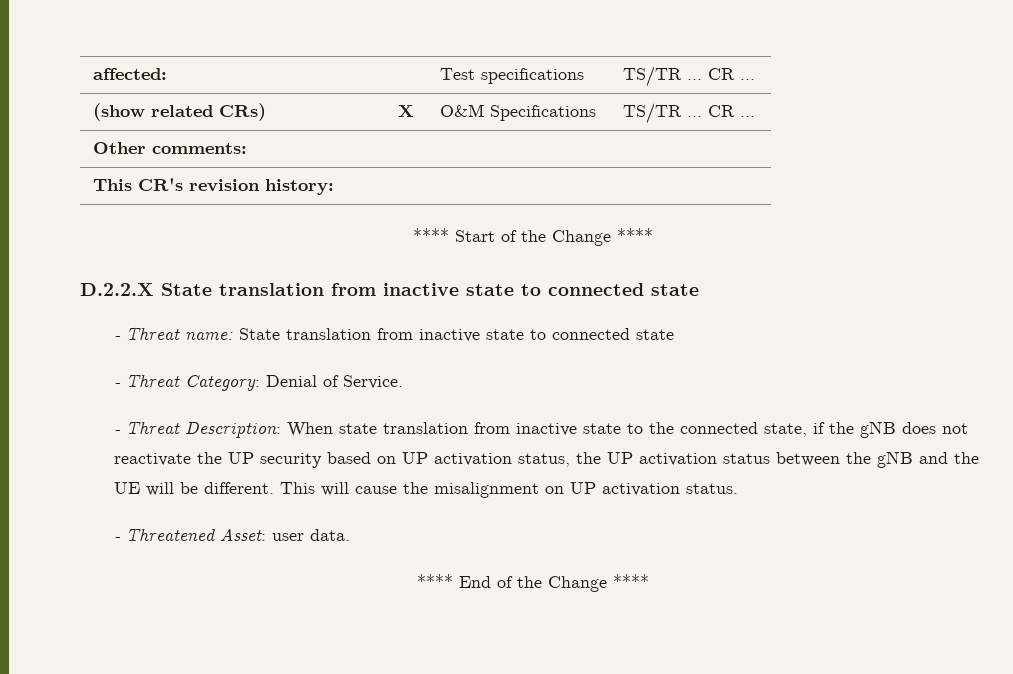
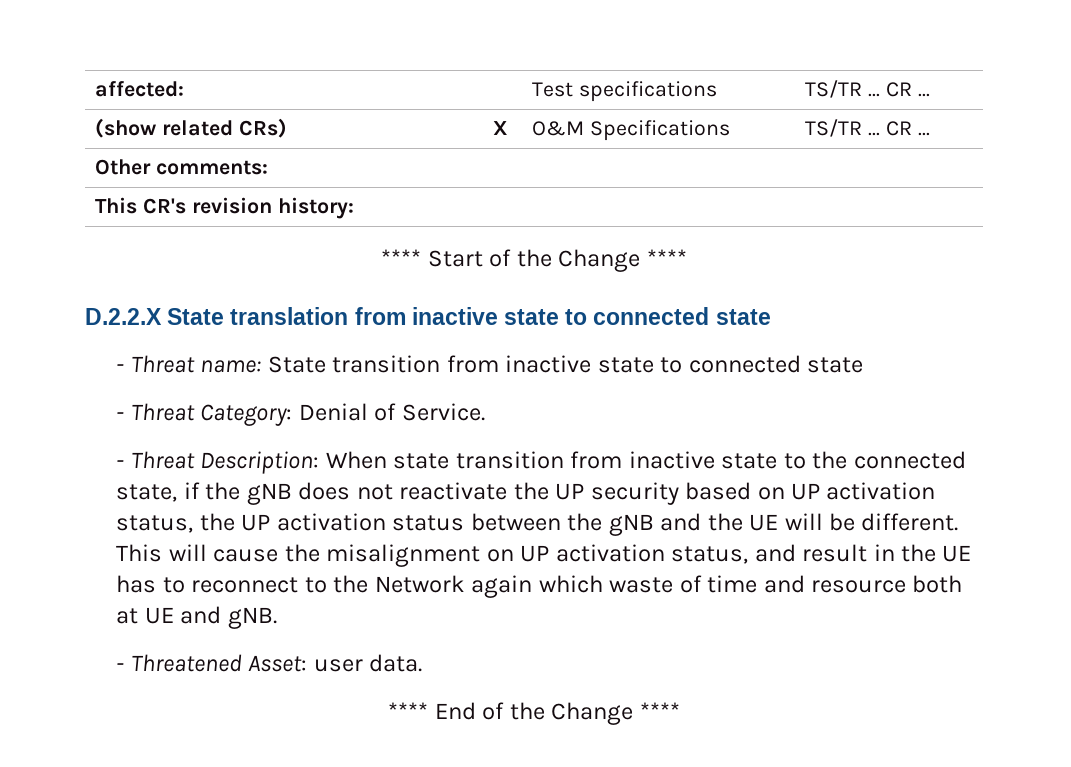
- - Threat name: State translation from inactive state to connected state
+ - Threat name: State transition from inactive state to connected state
- - Threat Description: When state translation from inactive state to the connected state, if the gNB does not reactivate the UP security based on UP activation status, the UP activation status between the gNB and the UE will be different.
+ - Threat Description: When state transition from inactive state to the connected state, if the gNB does not reactivate the UP security based on UP activation status, the UP activation status between the gNB and the UE will be different.
- This will cause the misalignment on UP activation status.
+ This will cause the misalignment on UP activation status, and result in the UE has to reconnect to the Network again which waste of time and resource both at UE and gNB.

